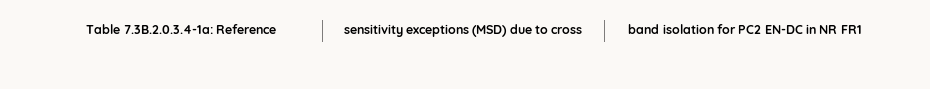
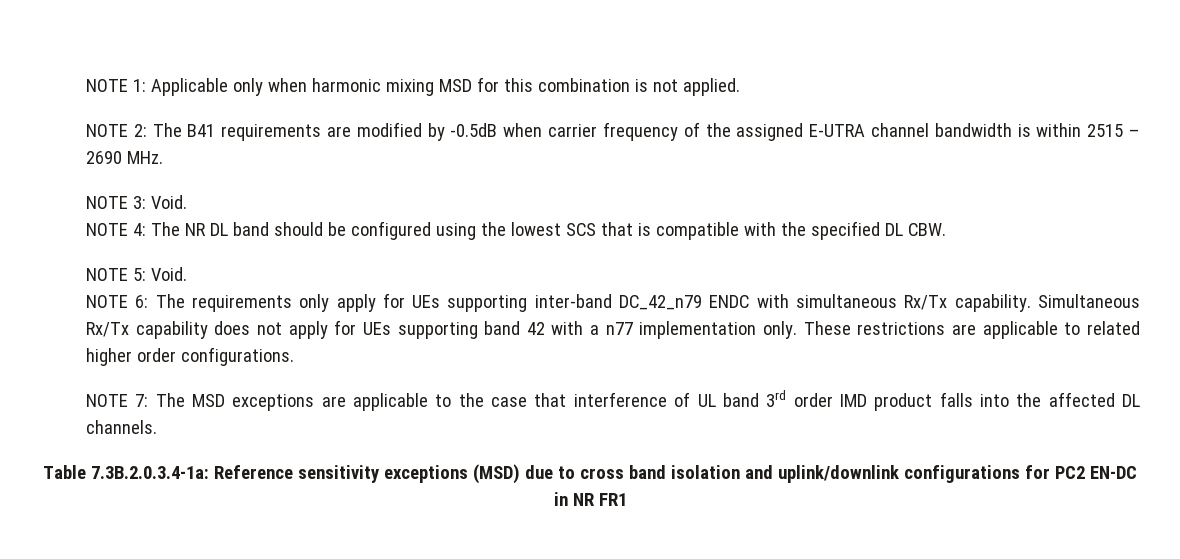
+ NOTE 1: Applicable only when harmonic mixing MSD for this combination is not applied.
+ NOTE 2: The B41 requirements are modified by -0.5dB when carrier frequency of the assigned E-UTRA channel bandwidth is within 2515 – 2690 MHz.
+ NOTE 3: Void.
+ NOTE 4: The NR DL band should be configured using the lowest SCS that is compatible with the specified DL CBW.
+ NOTE 5: Void.
+ NOTE 6: The requirements only apply for UEs supporting inter-band DC_42_n79 ENDC with simultaneous Rx/Tx capability. Simultaneous Rx/Tx capability does not apply for UEs supporting band 42 with a n77 implementation only. These restrictions are applicable to related higher order configurations.
+ NOTE 7: The MSD exceptions are applicable to the case that interference of UL band 3rd order IMD product falls into the affected DL channels.
- Table 7.3B.2.0.3.4-1a: Reference sensitivity exceptions (MSD) due to cross band isolation for PC2 EN-DC in NR FR1
+ Table 7.3B.2.0.3.4-1a: Reference sensitivity exceptions (MSD) due to cross band isolation and uplink/downlink configurations for PC2 EN-DC in NR FR1

